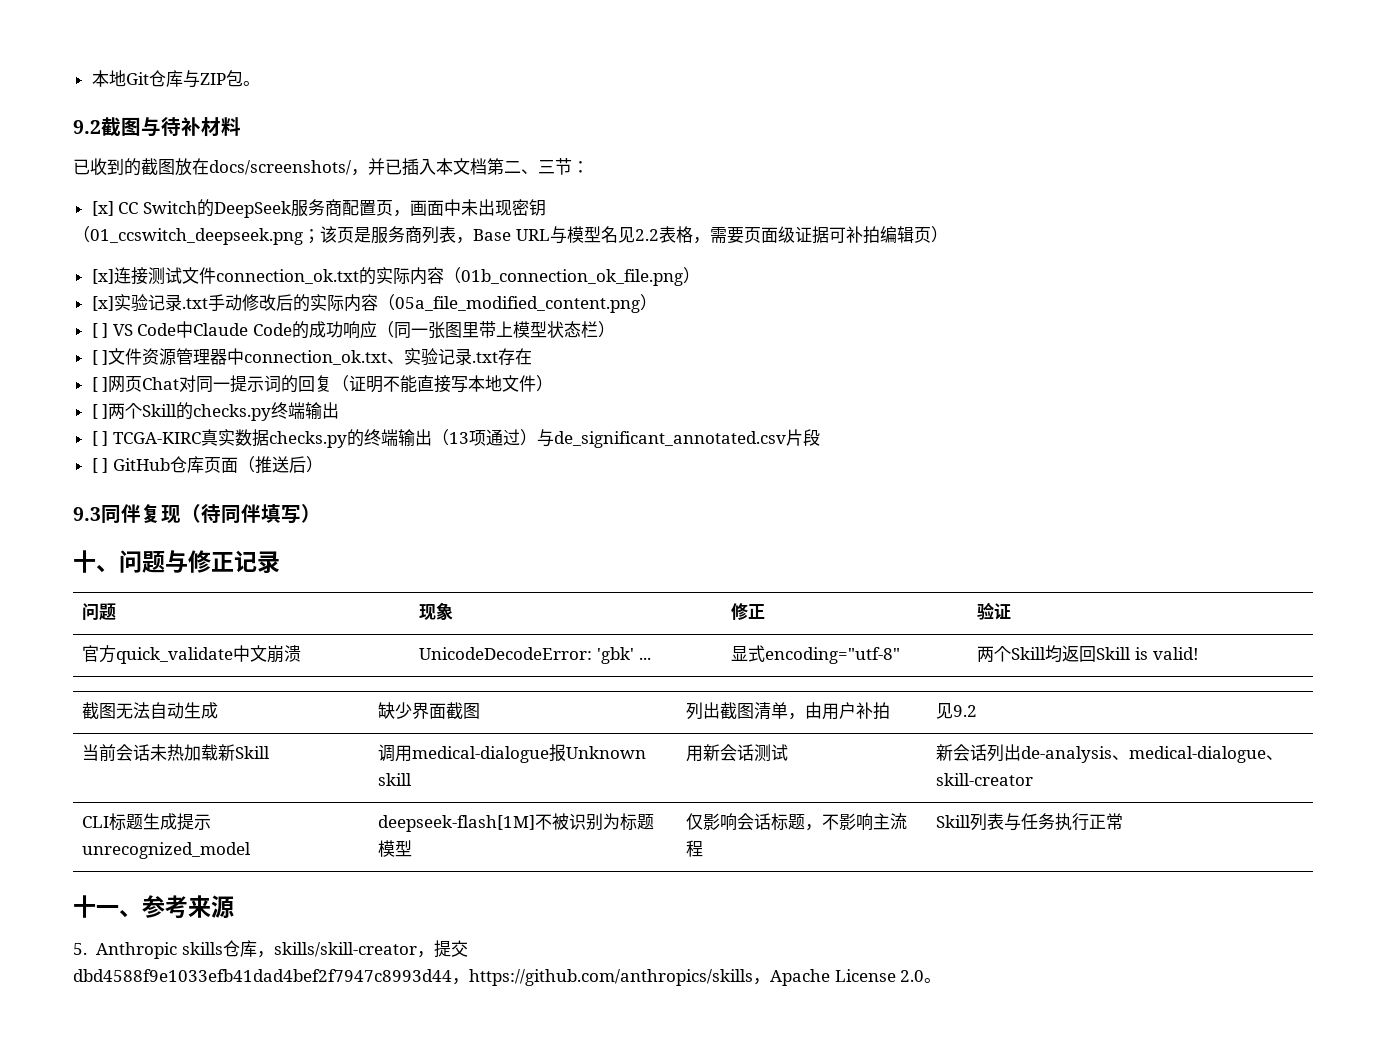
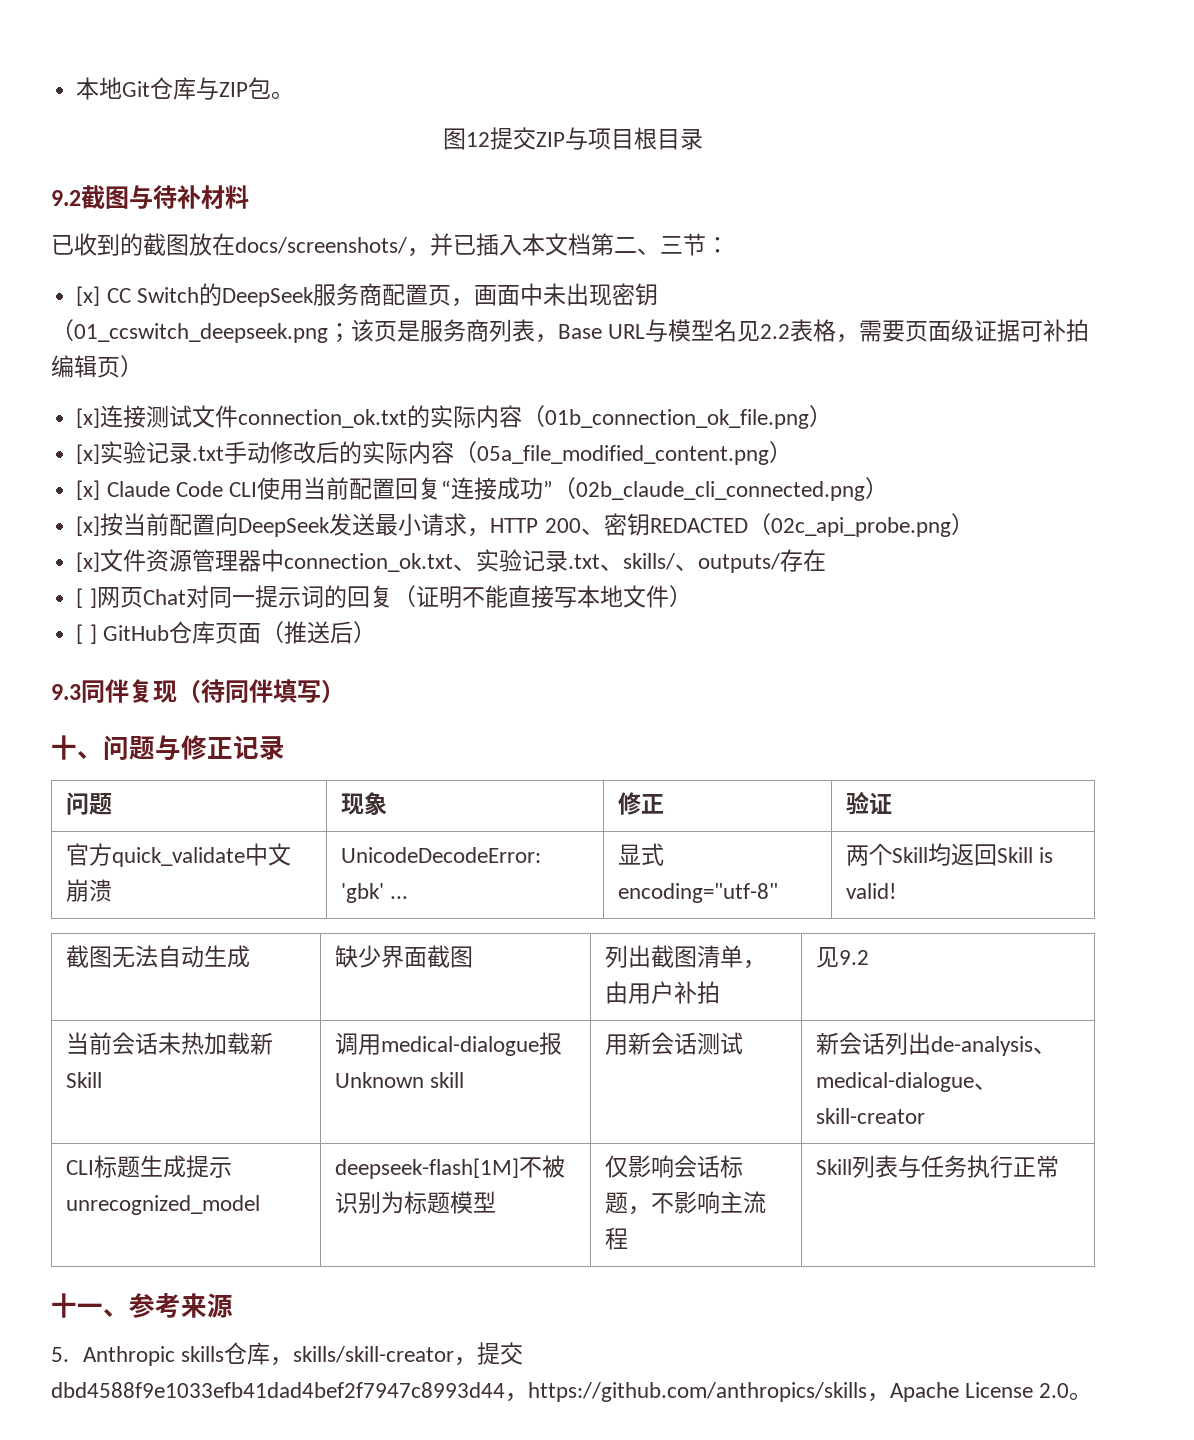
+ 图12提交ZIP与项目根目录
- [ ] VS Code中Claude Code的成功响应（同一张图里带上模型状态栏）
- [ ]文件资源管理器中connection_ok.txt、实验记录.txt存在
+ [x] Claude Code CLI使用当前配置回复“连接成功”（02b_claude_cli_connected.png）
+ [x]按当前配置向DeepSeek发送最小请求，HTTP 200、密钥REDACTED（02c_api_probe.png）
+ [x]文件资源管理器中connection_ok.txt、实验记录.txt、skills/、outputs/存在
- [ ]两个Skill的checks.py终端输出
- [ ] TCGA-KIRC真实数据checks.py的终端输出（13项通过）与de_significant_annotated.csv片段

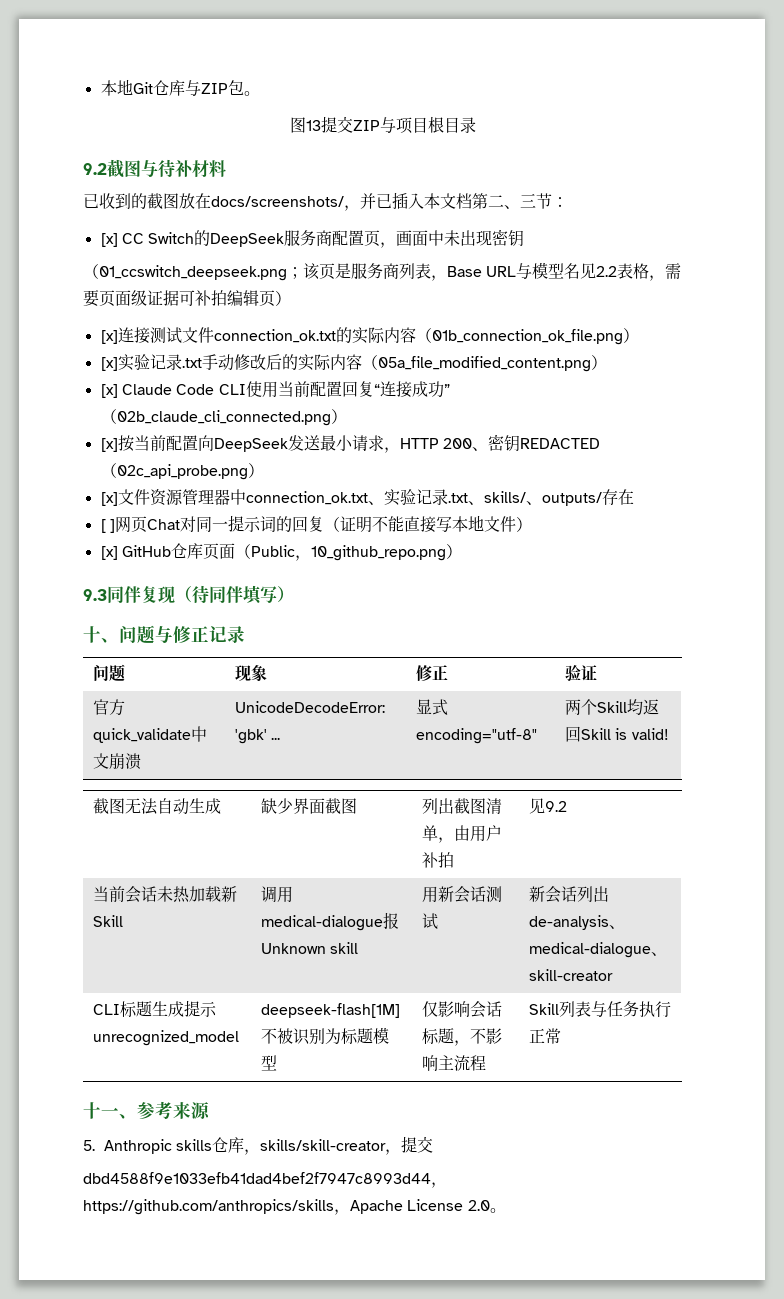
- 图12提交ZIP与项目根目录
+ 图13提交ZIP与项目根目录
- [ ] GitHub仓库页面（推送后）
+ [x] GitHub仓库页面（Public，10_github_repo.png）

